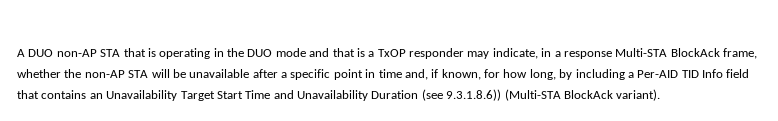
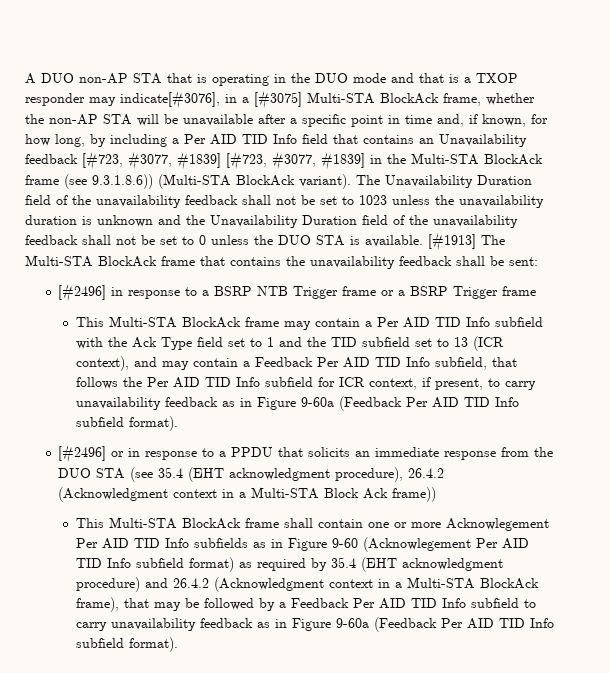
- A DUO non-AP STA that is operating in the DUO mode and that is a TxOP responder may indicate, in a response Multi-STA BlockAck frame, whether the non-AP STA will be unavailable after a specific point in time and, if known, for how long, by including a Per-AID TID Info field that contains an Unavailability Target Start Time and Unavailability Duration (see 9.3.1.8.6)) (Multi-STA BlockAck variant).
+ A DUO non-AP STA that is operating in the DUO mode and that is a TXOP responder may indicate[#3076], in a [#3075] Multi-STA BlockAck frame, whether the non-AP STA will be unavailable after a specific point in time and, if known, for how long, by including a Per AID TID Info field that contains an Unavailability feedback [#723, #3077, #1839] [#723, #3077, #1839] in the Multi-STA BlockAck frame (see 9.3.1.8.6)) (Multi-STA BlockAck variant).
+ The Unavailability Duration field of the unavailability feedback shall not be set to 1023 unless the unavailability duration is unknown and the Unavailability Duration field of the unavailability feedback shall not be set to 0 unless the DUO STA is available. [#1913] The Multi-STA BlockAck frame that contains the unavailability feedback shall be sent:
+ [#2496] in response to a BSRP NTB Trigger frame or a BSRP Trigger frame
+ This Multi-STA BlockAck frame may contain a Per AID TID Info subfield with the Ack Type field set to 1 and the TID subfield set to 13 (ICR context), and may contain a Feedback Per AID TID Info subfield, that follows the Per AID TID Info subfield for ICR context, if present, to carry unavailability feedback as in Figure 9-60a (Feedback Per AID TID Info subfield format).
+ [#2496] or in response to a PPDU that solicits an immediate response from the DUO STA (see 35.4 (EHT acknowledgment procedure), 26.4.2 (Acknowledgment context in a Multi-STA Block Ack frame))
+ This Multi-STA BlockAck frame shall contain one or more Acknowlegement Per AID TID Info subfields as in Figure 9-60 (Acknowlegement Per AID TID Info subfield format) as required by 35.4 (EHT acknowledgment procedure) and 26.4.2 (Acknowledgment context in a Multi-STA BlockAck frame), that may be followed by a Feedback Per AID TID Info subfield to carry unavailability feedback as in Figure 9-60a (Feedback Per AID TID Info subfield format).

